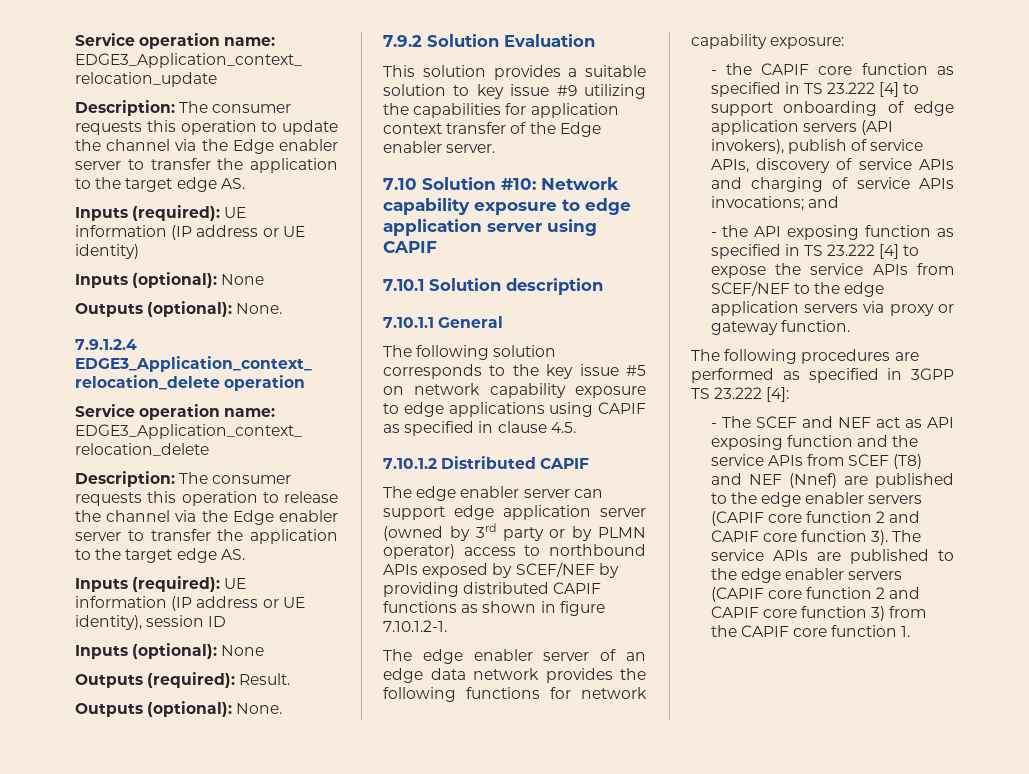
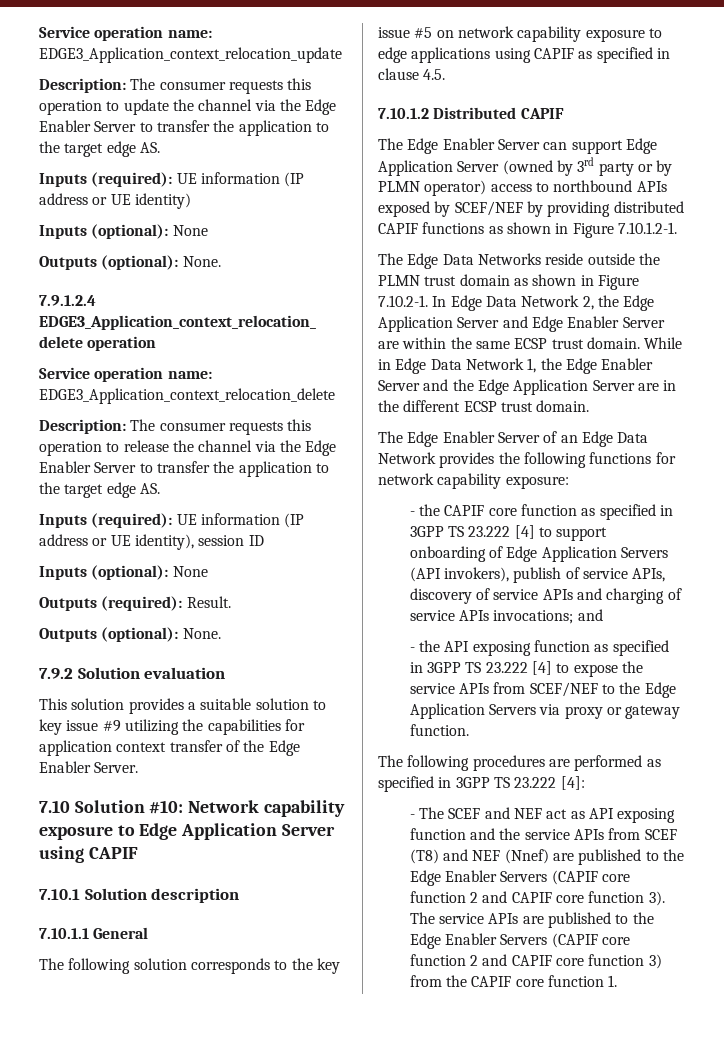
- Description: The consumer requests this operation to update the channel via the Edge enabler server to transfer the application to the target edge AS.
+ Description: The consumer requests this operation to update the channel via the Edge Enabler Server to transfer the application to the target edge AS.
- Description: The consumer requests this operation to release the channel via the Edge enabler server to transfer the application to the target edge AS.
+ Description: The consumer requests this operation to release the channel via the Edge Enabler Server to transfer the application to the target edge AS.
- 7.9.2 Solution Evaluation
+ 7.9.2 Solution evaluation
- This solution provides a suitable solution to key issue #9 utilizing the capabilities for application context transfer of the Edge enabler server.
+ This solution provides a suitable solution to key issue #9 utilizing the capabilities for application context transfer of the Edge Enabler Server.
- 7.10 Solution #10: Network capability exposure to edge application server using CAPIF
+ 7.10 Solution #10: Network capability exposure to Edge Application Server using CAPIF
- The edge enabler server can support edge application server (owned by 3rd party or by PLMN operator) access to northbound APIs exposed by SCEF/NEF by providing distributed CAPIF functions as shown in figure 7.10.1.2-1.
+ The Edge Enabler Server can support Edge Application Server (owned by 3rd party or by PLMN operator) access to northbound APIs exposed by SCEF/NEF by providing distributed CAPIF functions as shown in Figure 7.10.1.2-1.
- The edge enabler server of an edge data network provides the following functions for network capability exposure:
+ The Edge Data Networks reside outside the PLMN trust domain as shown in Figure 7.10.2-1. In Edge Data Network 2, the Edge Application Server and Edge Enabler Server are within the same ECSP trust domain. While in Edge Data Network 1, the Edge Enabler Server and the Edge Application Server are in the different ECSP trust domain.
+ The Edge Enabler Server of an Edge Data Network provides the following functions for network capability exposure:
- - the CAPIF core function as specified in TS 23.222 [4] to support onboarding of edge application servers (API invokers), publish of service APIs, discovery of service APIs and charging of service APIs invocations; and
+ - the CAPIF core function as specified in 3GPP TS 23.222 [4] to support onboarding of Edge Application Servers (API invokers), publish of service APIs, discovery of service APIs and charging of service APIs invocations; and
- - the API exposing function as specified in TS 23.222 [4] to expose the service APIs from SCEF/NEF to the edge application servers via proxy or gateway function.
+ - the API exposing function as specified in 3GPP TS 23.222 [4] to expose the service APIs from SCEF/NEF to the Edge Application Servers via proxy or gateway function.
- - The SCEF and NEF act as API exposing function and the service APIs from SCEF (T8) and NEF (Nnef) are published to the edge enabler servers (CAPIF core function 2 and CAPIF core function 3).
+ - The SCEF and NEF act as API exposing function and the service APIs from SCEF (T8) and NEF (Nnef) are published to the Edge Enabler Servers (CAPIF core function 2 and CAPIF core function 3).
- The service APIs are published to the edge enabler servers (CAPIF core function 2 and CAPIF core function 3) from the CAPIF core function 1.
+ The service APIs are published to the Edge Enabler Servers (CAPIF core function 2 and CAPIF core function 3) from the CAPIF core function 1.

